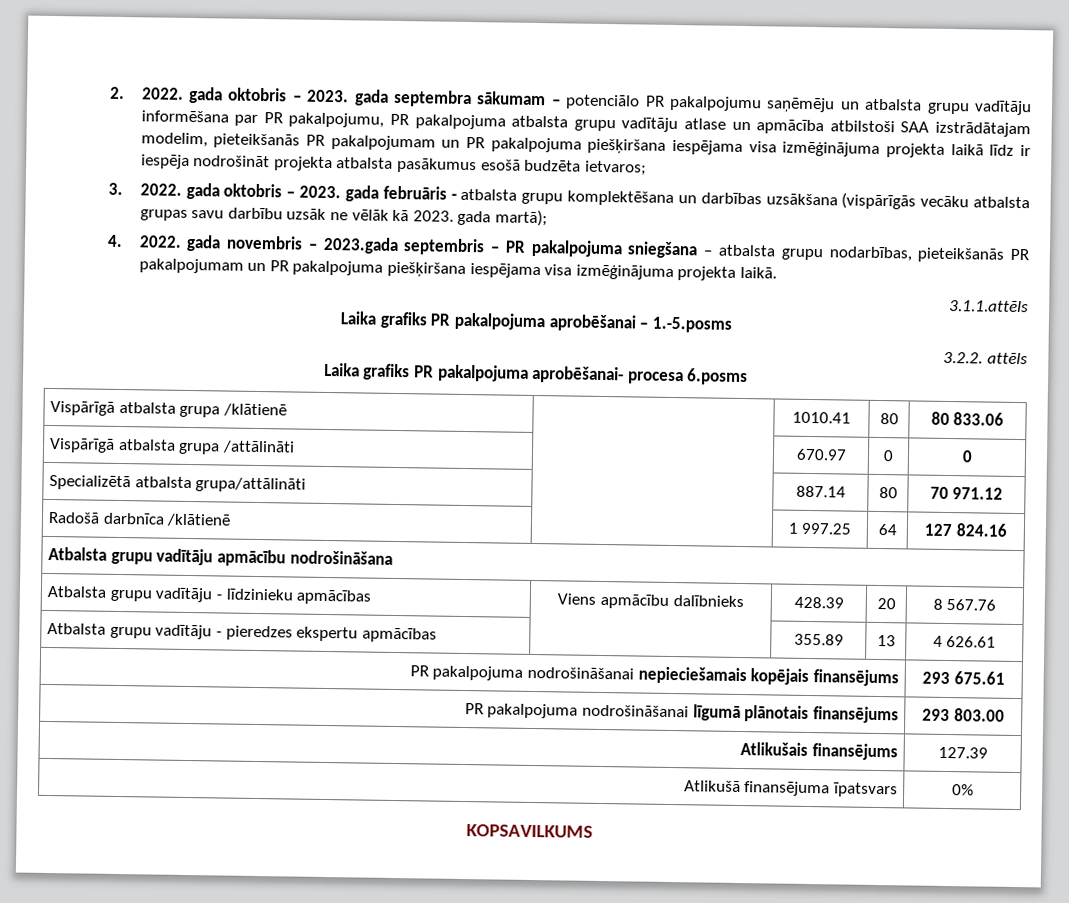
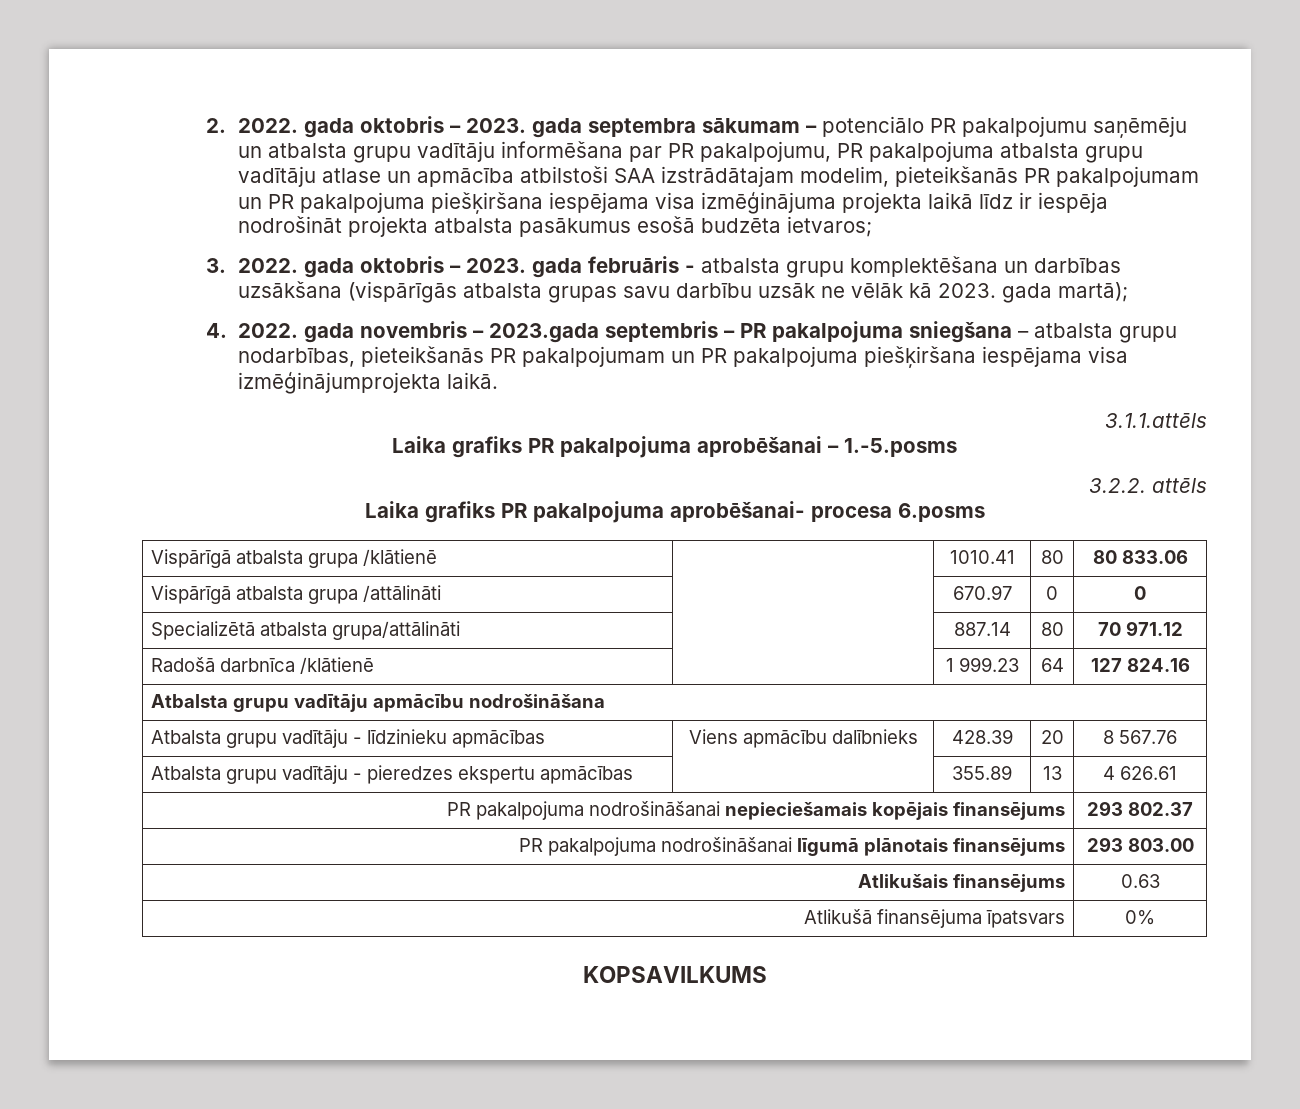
- 3. 2022. gada oktobris – 2023. gada februāris - atbalsta grupu komplektēšana un darbības uzsākšana (vispārīgās vecāku atbalsta grupas savu darbību uzsāk ne vēlāk kā 2023. gada martā);
+ 3. 2022. gada oktobris – 2023. gada februāris - atbalsta grupu komplektēšana un darbības uzsākšana (vispārīgās atbalsta grupas savu darbību uzsāk ne vēlāk kā 2023. gada martā);
- 4. 2022. gada novembris – 2023.gada septembris – PR pakalpojuma sniegšana – atbalsta grupu nodarbības, pieteikšanās PR pakalpojumam un PR pakalpojuma piešķiršana iespējama visa izmēģinājuma projekta laikā.
+ 4. 2022. gada novembris – 2023.gada septembris – PR pakalpojuma sniegšana – atbalsta grupu nodarbības, pieteikšanās PR pakalpojumam un PR pakalpojuma piešķiršana iespējama visa izmēģinājumprojekta laikā.
- Radošā darbnīca /klātienē | | 1 997.25 | 64 | 127 824.16
+ Radošā darbnīca /klātienē | | 1 999.23 | 64 | 127 824.16
- PR pakalpojuma nodrošināšanai nepieciešamais kopējais finansējums | 293 675.61
+ PR pakalpojuma nodrošināšanai nepieciešamais kopējais finansējums | 293 802.37
- Atlikušais finansējums | 127.39
+ Atlikušais finansējums | 0.63

